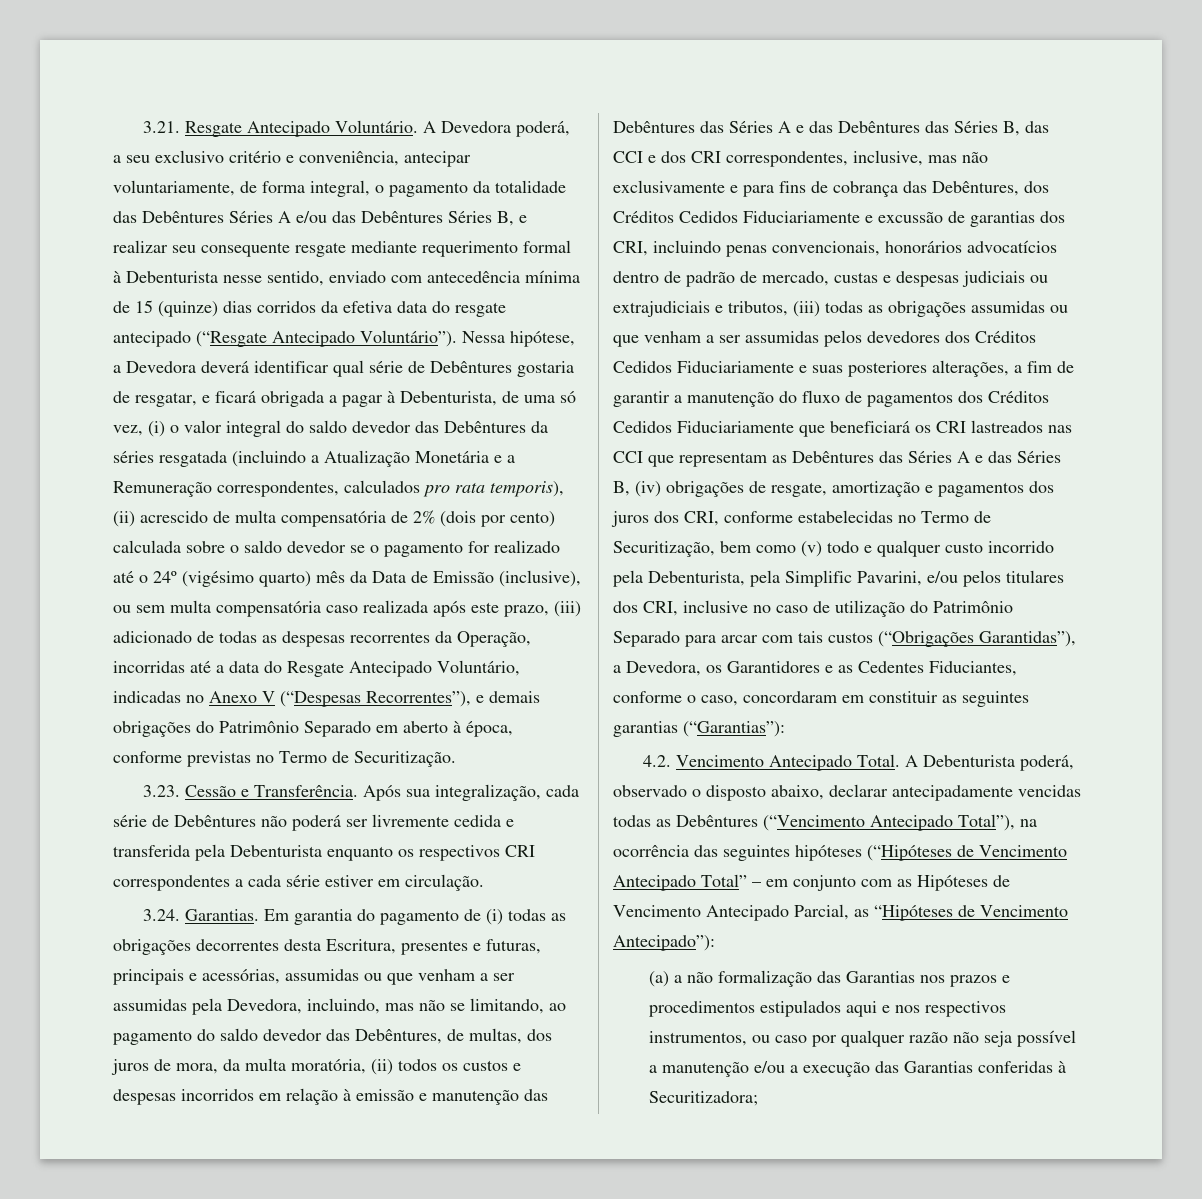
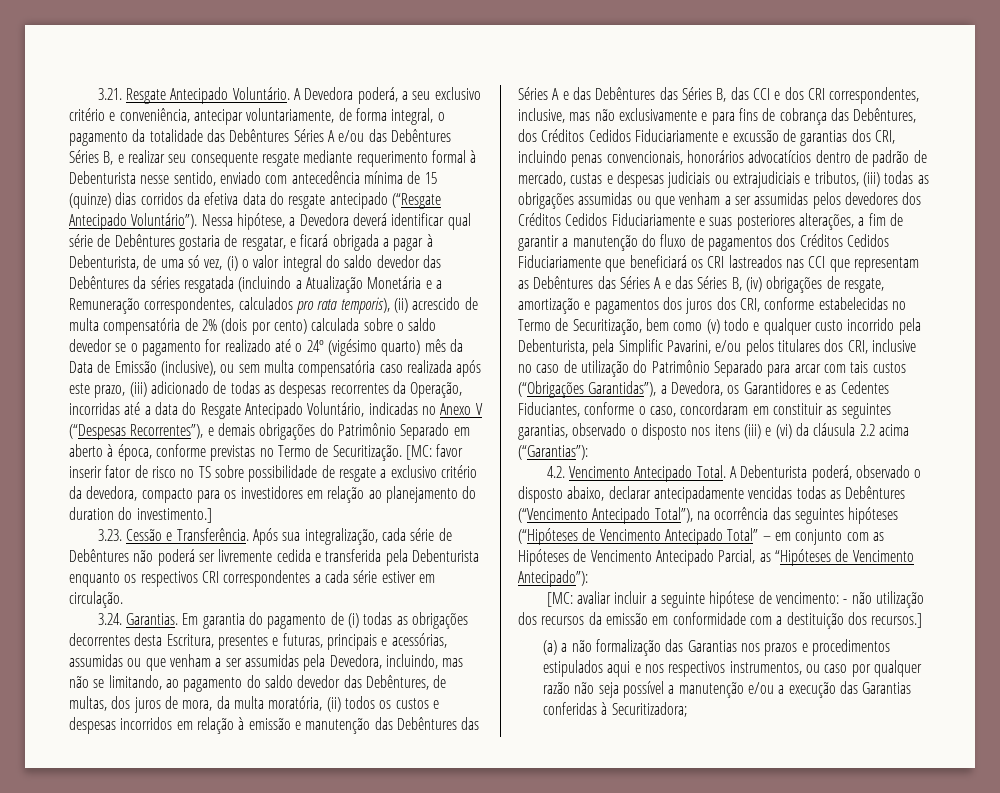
+ [MC: favor inserir fator de risco no TS sobre possibilidade de resgate a exclusivo critério da devedora, compacto para os investidores em relação ao planejamento do duration do investimento.]
- Em garantia do pagamento de (i) todas as obrigações decorrentes desta Escritura, presentes e futuras, principais e acessórias, assumidas ou que venham a ser assumidas pela Devedora, incluindo, mas não se limitando, ao pagamento do saldo devedor das Debêntures, de multas, dos juros de mora, da multa moratória, (ii) todos os custos e despesas incorridos em relação à emissão e manutenção das Debêntures das Séries A e das Debêntures das Séries B, das CCI e dos CRI correspondentes, inclusive, mas não exclusivamente e para fins de cobrança das Debêntures, dos Créditos Cedidos Fiduciariamente e excussão de garantias dos CRI, incluindo penas convencionais, honorários advocatícios dentro de padrão de mercado, custas e despesas judiciais ou extrajudiciais e tributos, (iii) todas as obrigações assumidas ou que venham a ser assumidas pelos devedores dos Créditos Cedidos Fiduciariamente e suas posteriores alterações, a fim de garantir a manutenção do fluxo de pagamentos dos Créditos Cedidos Fiduciariamente que beneficiará os CRI lastreados nas CCI que representam as Debêntures das Séries A e das Séries B, (iv) obrigações de resgate, amortização e pagamentos dos juros dos CRI, conforme estabelecidas no Termo de Securitização, bem como (v) todo e qualquer custo incorrido pela Debenturista, pela Simplific Pavarini, e/ou pelos titulares dos CRI, inclusive no caso de utilização do Patrimônio Separado para arcar com tais custos (“Obrigações Garantidas”), a Devedora, os Garantidores e as Cedentes Fiduciantes, conforme o caso, concordaram em constituir as seguintes garantias (“Garantias”):
+ Em garantia do pagamento de (i) todas as obrigações decorrentes desta Escritura, presentes e futuras, principais e acessórias, assumidas ou que venham a ser assumidas pela Devedora, incluindo, mas não se limitando, ao pagamento do saldo devedor das Debêntures, de multas, dos juros de mora, da multa moratória, (ii) todos os custos e despesas incorridos em relação à emissão e manutenção das Debêntures das Séries A e das Debêntures das Séries B, das CCI e dos CRI correspondentes, inclusive, mas não exclusivamente e para fins de cobrança das Debêntures, dos Créditos Cedidos Fiduciariamente e excussão de garantias dos CRI, incluindo penas convencionais, honorários advocatícios dentro de padrão de mercado, custas e despesas judiciais ou extrajudiciais e tributos, (iii) todas as obrigações assumidas ou que venham a ser assumidas pelos devedores dos Créditos Cedidos Fiduciariamente e suas posteriores alterações, a fim de garantir a manutenção do fluxo de pagamentos dos Créditos Cedidos Fiduciariamente que beneficiará os CRI lastreados nas CCI que representam as Debêntures das Séries A e das Séries B, (iv) obrigações de resgate, amortização e pagamentos dos juros dos CRI, conforme estabelecidas no Termo de Securitização, bem como (v) todo e qualquer custo incorrido pela Debenturista, pela Simplific Pavarini, e/ou pelos titulares dos CRI, inclusive no caso de utilização do Patrimônio Separado para arcar com tais custos (“Obrigações Garantidas”), a Devedora, os Garantidores e as Cedentes Fiduciantes, conforme o caso, concordaram em constituir as seguintes garantias, observado o disposto nos itens (iii) e (vi) da cláusula 2.2 acima (“Garantias”):
+ [MC: avaliar incluir a seguinte hipótese de vencimento: - não utilização dos recursos da emissão em conformidade com a destituição dos recursos.]

